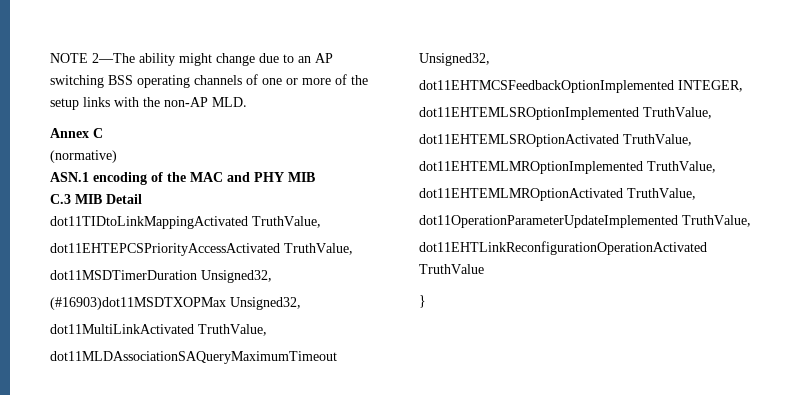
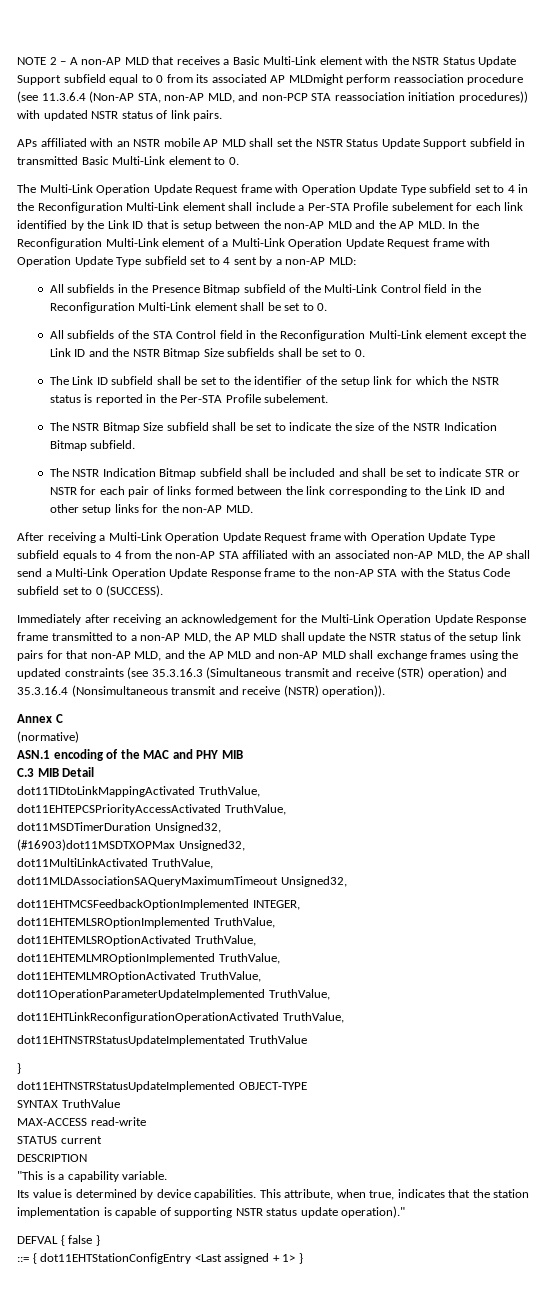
- NOTE 2—The ability might change due to an AP switching BSS operating channels of one or more of the setup links with the non-AP MLD.
+ NOTE 2 – A non-AP MLD that receives a Basic Multi-Link element with the NSTR Status Update Support subfield equal to 0 from its associated AP MLDmight perform reassociation procedure (see 11.3.6.4 (Non-AP STA, non-AP MLD, and non-PCP STA reassociation initiation procedures)) with updated NSTR status of link pairs.
+ APs affiliated with an NSTR mobile AP MLD shall set the NSTR Status Update Support subfield in transmitted Basic Multi-Link element to 0.
+ The Multi-Link Operation Update Request frame with Operation Update Type subfield set to 4 in the Reconfiguration Multi-Link element shall include a Per-STA Profile subelement for each link identified by the Link ID that is setup between the non-AP MLD and the AP MLD. In the Reconfiguration Multi-Link element of a Multi-Link Operation Update Request frame with Operation Update Type subfield set to 4 sent by a non-AP MLD:
+ All subfields in the Presence Bitmap subfield of the Multi-Link Control field in the Reconfiguration Multi-Link element shall be set to 0.
+ All subfields of the STA Control field in the Reconfiguration Multi-Link element except the Link ID and the NSTR Bitmap Size subfields shall be set to 0.
+ The Link ID subfield shall be set to the identifier of the setup link for which the NSTR status is reported in the Per-STA Profile subelement.
+ The NSTR Bitmap Size subfield shall be set to indicate the size of the NSTR Indication Bitmap subfield.
+ The NSTR Indication Bitmap subfield shall be included and shall be set to indicate STR or NSTR for each pair of links formed between the link corresponding to the Link ID and other setup links for the non-AP MLD.
+ After receiving a Multi-Link Operation Update Request frame with Operation Update Type subfield equals to 4 from the non-AP STA affiliated with an associated non-AP MLD, the AP shall send a Multi-Link Operation Update Response frame to the non-AP STA with the Status Code subfield set to 0 (SUCCESS).
+ Immediately after receiving an acknowledgement for the Multi-Link Operation Update Response frame transmitted to a non-AP MLD, the AP MLD shall update the NSTR status of the setup link pairs for that non-AP MLD, and the AP MLD and non-AP MLD shall exchange frames using the updated constraints (see 35.3.16.3 (Simultaneous transmit and receive (STR) operation) and 35.3.16.4 (Nonsimultaneous transmit and receive (NSTR) operation)).
- dot11EHTLinkReconfigurationOperationActivated TruthValue
+ dot11EHTLinkReconfigurationOperationActivated TruthValue,
+ dot11EHTNSTRStatusUpdateImplementated TruthValue
+ dot11EHTNSTRStatusUpdateImplemented OBJECT-TYPE
+ SYNTAX TruthValue
+ MAX-ACCESS read-write
+ STATUS current
+ DESCRIPTION
+ "This is a capability variable.
+ Its value is determined by device capabilities. This attribute, when true, indicates that the station implementation is capable of supporting NSTR status update operation)."
+ DEFVAL { false }
+ ::= { dot11EHTStationConfigEntry <Last assigned + 1> }

